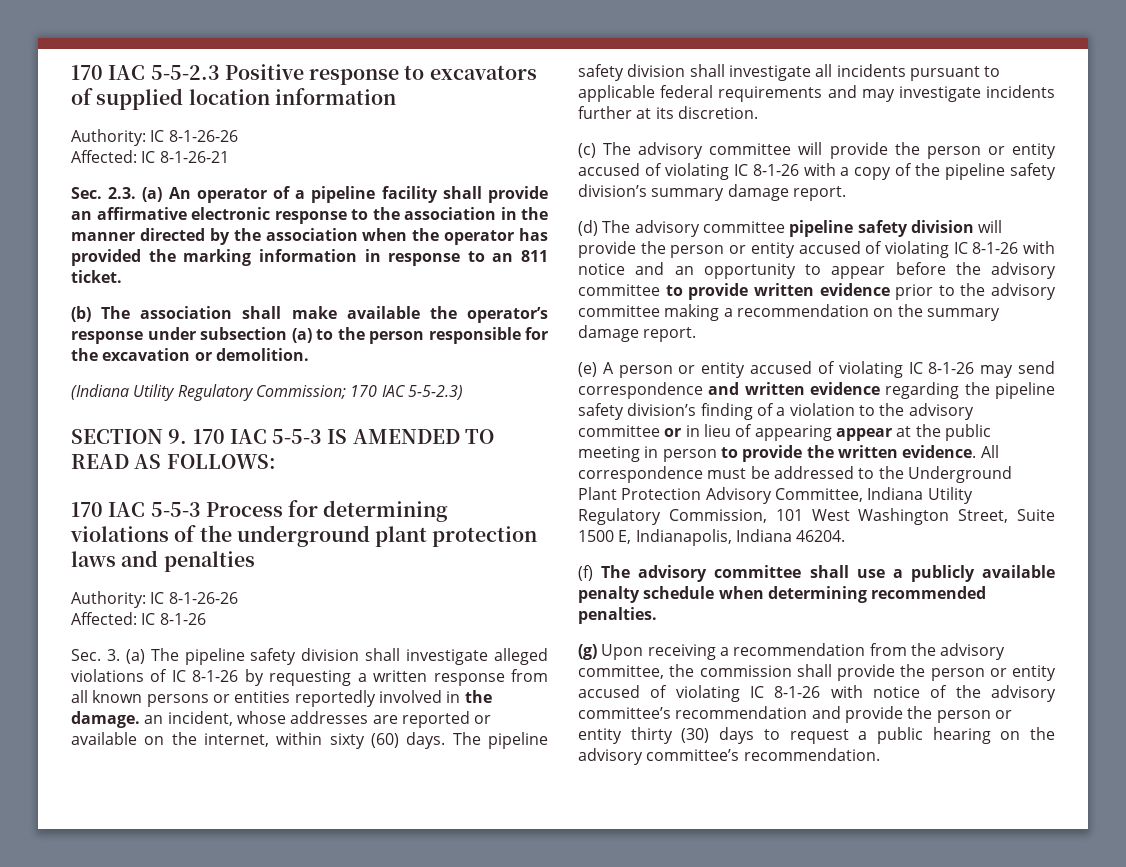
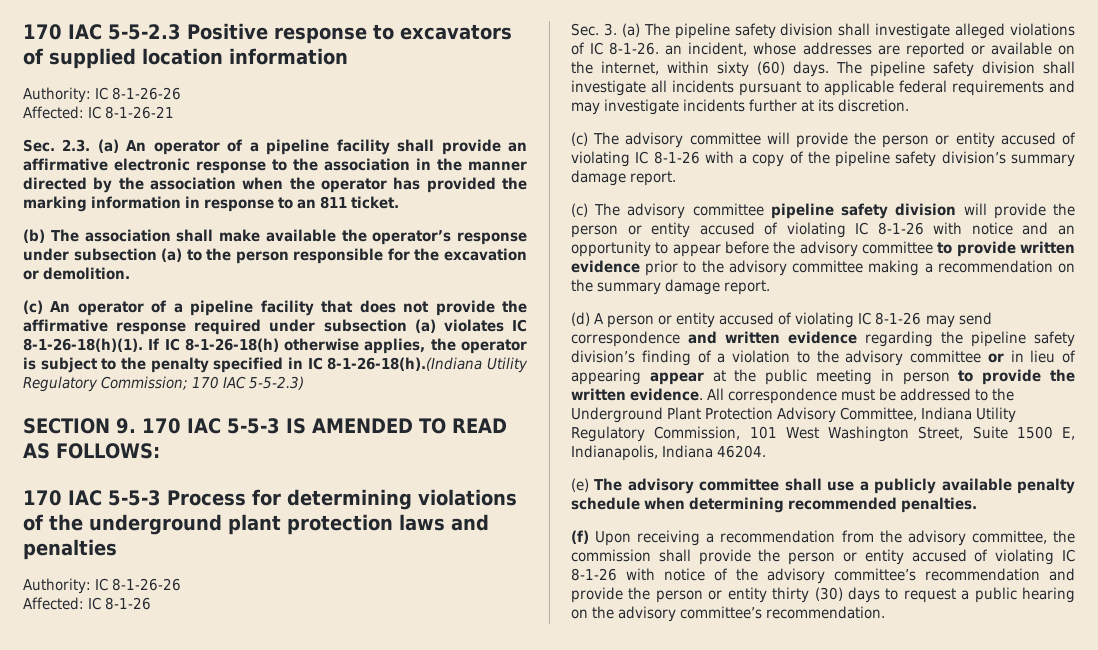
- (Indiana Utility Regulatory Commission; 170 IAC 5-5-2.3)
+ (c) An operator of a pipeline facility that does not provide the affirmative response required under subsection (a) violates IC 8-1-26-18(h)(1). If IC 8-1-26-18(h) otherwise applies, the operator is subject to the penalty specified in IC 8-1-26-18(h).(Indiana Utility Regulatory Commission; 170 IAC 5-5-2.3)
- Sec. 3. (a) The pipeline safety division shall investigate alleged violations of IC 8-1-26 by requesting a written response from all known persons or entities reportedly involved in the damage. an incident, whose addresses are reported or available on the internet, within sixty (60) days.
+ Sec. 3. (a) The pipeline safety division shall investigate alleged violations of IC 8-1-26. an incident, whose addresses are reported or available on the internet, within sixty (60) days.
- (d) The advisory committee pipeline safety division will provide the person or entity accused of violating IC 8-1-26 with notice and an opportunity to appear before the advisory committee to provide written evidence prior to the advisory committee making a recommendation on the summary damage report.
+ (c) The advisory committee pipeline safety division will provide the person or entity accused of violating IC 8-1-26 with notice and an opportunity to appear before the advisory committee to provide written evidence prior to the advisory committee making a recommendation on the summary damage report.
- (e) A person or entity accused of violating IC 8-1-26 may send correspondence and written evidence regarding the pipeline safety division’s finding of a violation to the advisory committee or in lieu of appearing appear at the public meeting in person to provide the written evidence.
+ (d) A person or entity accused of violating IC 8-1-26 may send correspondence and written evidence regarding the pipeline safety division’s finding of a violation to the advisory committee or in lieu of appearing appear at the public meeting in person to provide the written evidence.
- (f) The advisory committee shall use a publicly available penalty schedule when determining recommended penalties.
+ (e) The advisory committee shall use a publicly available penalty schedule when determining recommended penalties.
- (g) Upon receiving a recommendation from the advisory committee, the commission shall provide the person or entity accused of violating IC 8-1-26 with notice of the advisory committee’s recommendation and provide the person or entity thirty (30) days to request a public hearing on the advisory committee’s recommendation.
+ (f) Upon receiving a recommendation from the advisory committee, the commission shall provide the person or entity accused of violating IC 8-1-26 with notice of the advisory committee’s recommendation and provide the person or entity thirty (30) days to request a public hearing on the advisory committee’s recommendation.

